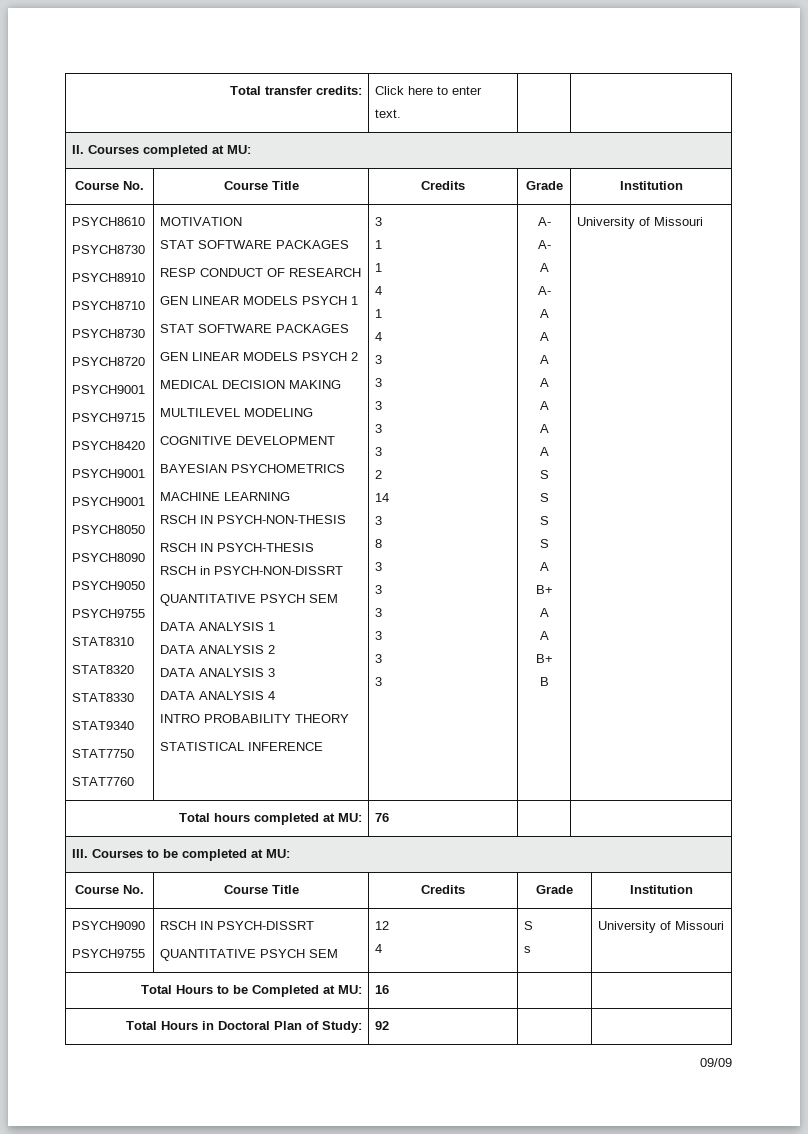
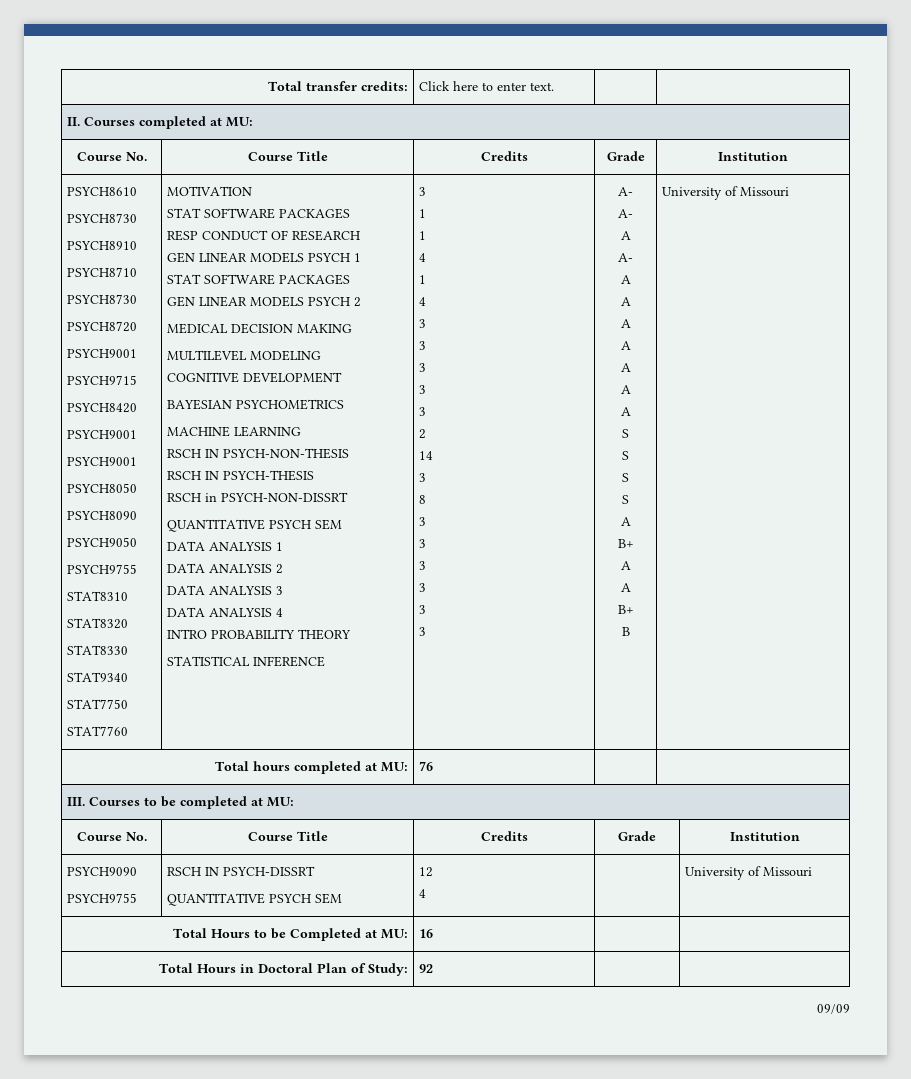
  PSYCH9090
  PSYCH9755 | RSCH IN PSYCH-DISSRT
  QUANTITATIVE PSYCH SEM | 12
- 4 | S
- s | University of Missouri
+ 4 | | University of Missouri

